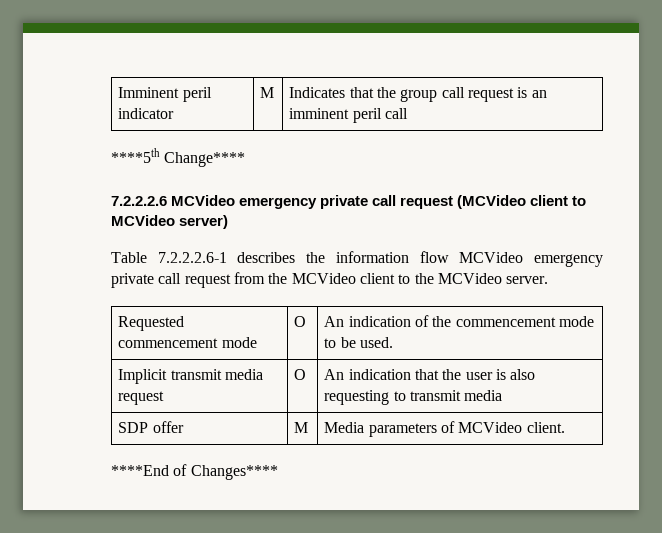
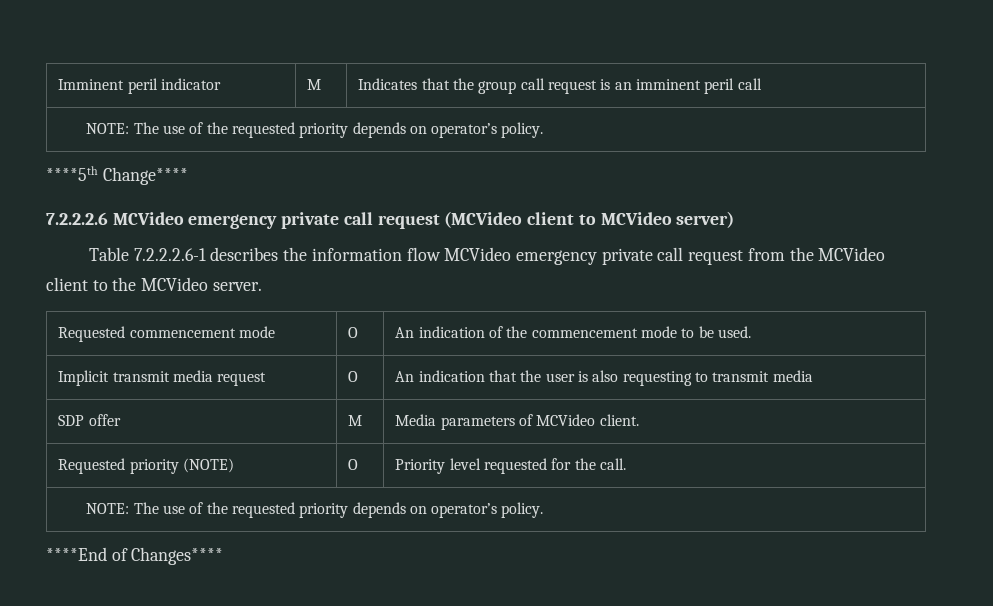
  Imminent peril indicator | M | Indicates that the group call request is an imminent peril call
+ NOTE: The use of the requested priority depends on operator’s policy.
+ Requested priority (NOTE) | O | Priority level requested for the call.
+ NOTE: The use of the requested priority depends on operator’s policy.

